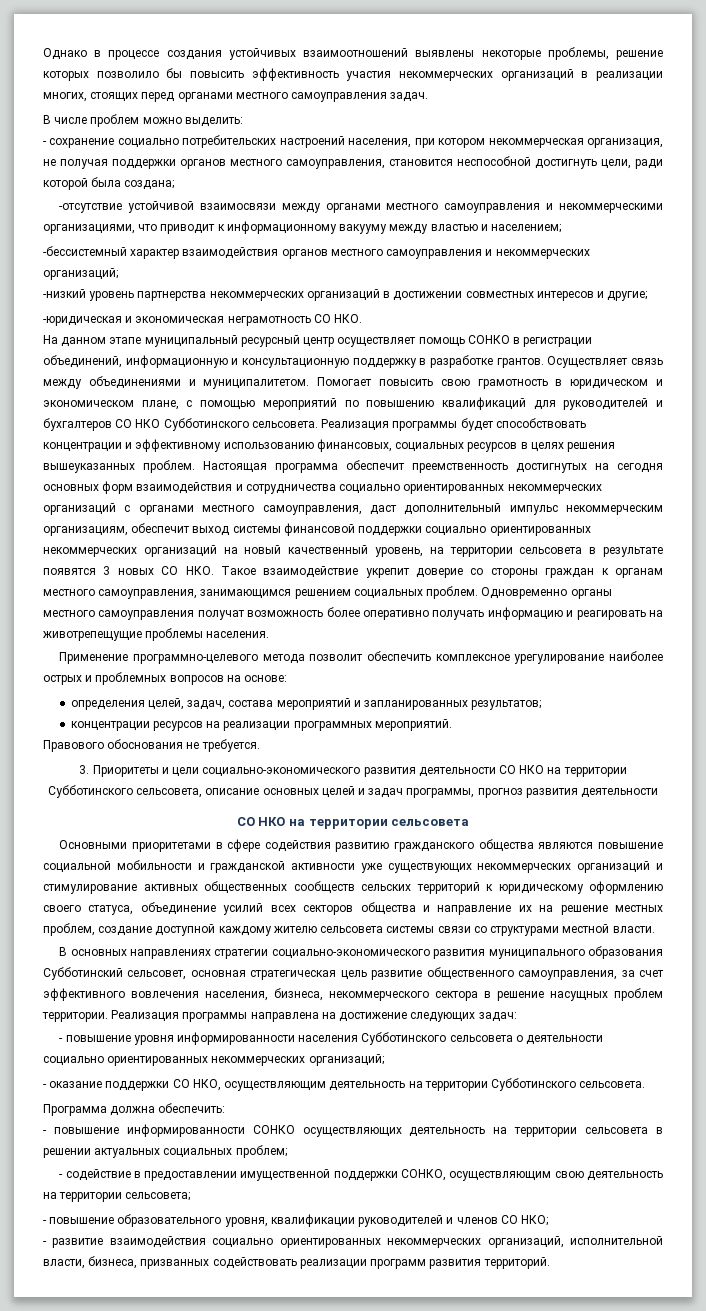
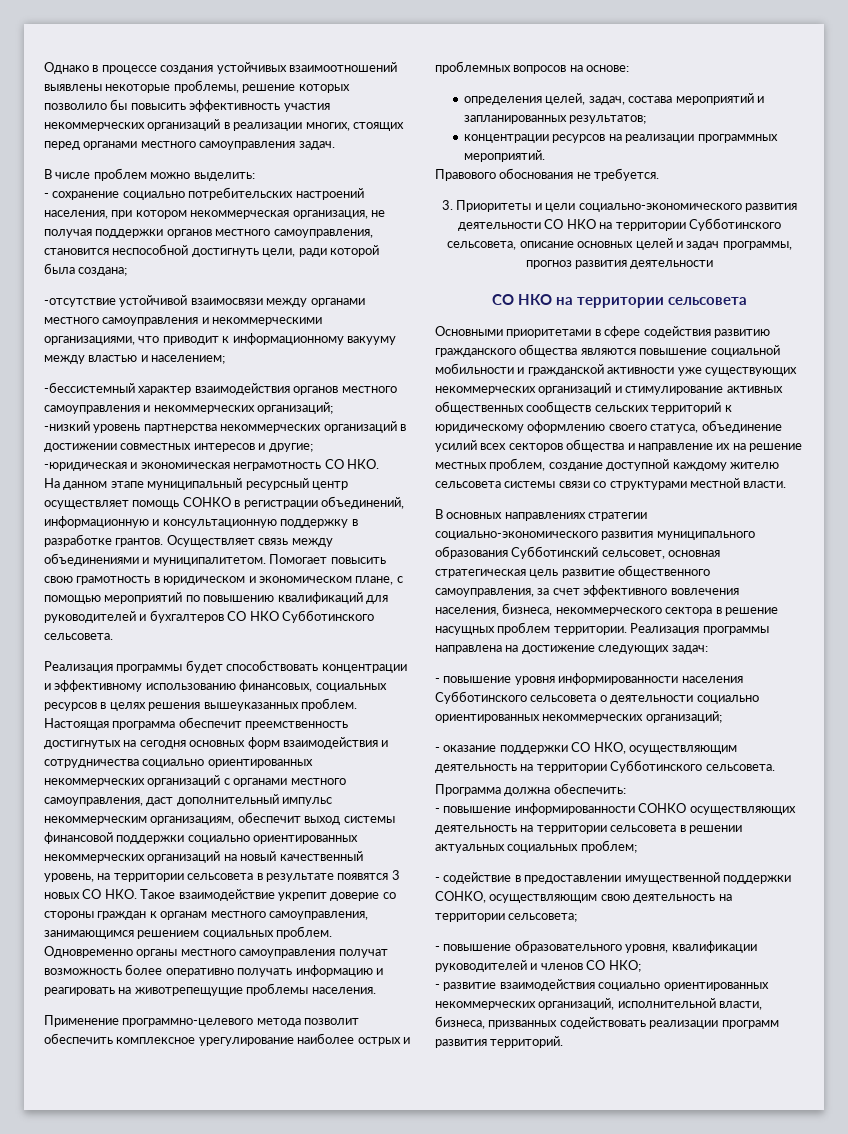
- Помогает повысить свою грамотность в юридическом и экономическом плане, с помощью мероприятий по повышению квалификаций для руководителей и бухгалтеров СО НКО Субботинского сельсовета. Реализация программы будет способствовать концентрации и эффективному использованию финансовых, социальных ресурсов в целях решения вышеуказанных проблем.
+ Помогает повысить свою грамотность в юридическом и экономическом плане, с помощью мероприятий по повышению квалификаций для руководителей и бухгалтеров СО НКО Субботинского сельсовета.
+ Реализация программы будет способствовать концентрации и эффективному использованию финансовых, социальных ресурсов в целях решения вышеуказанных проблем.

